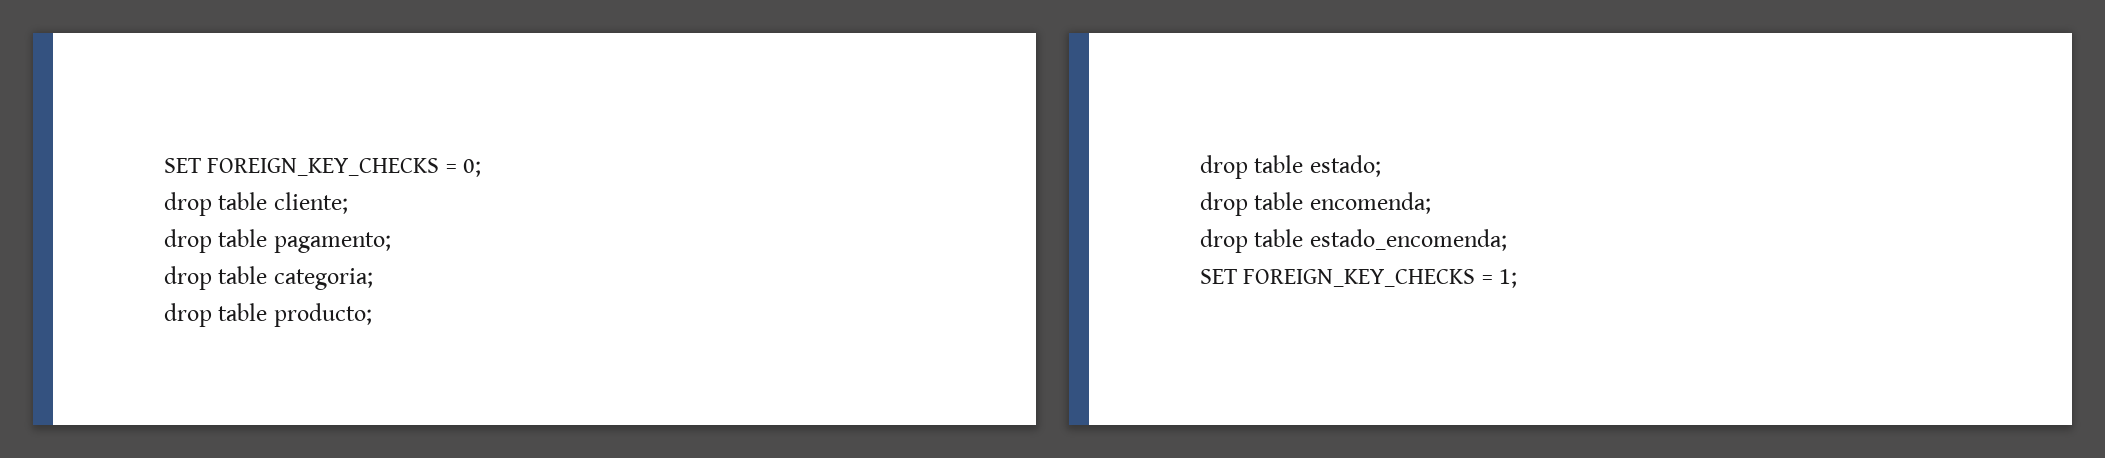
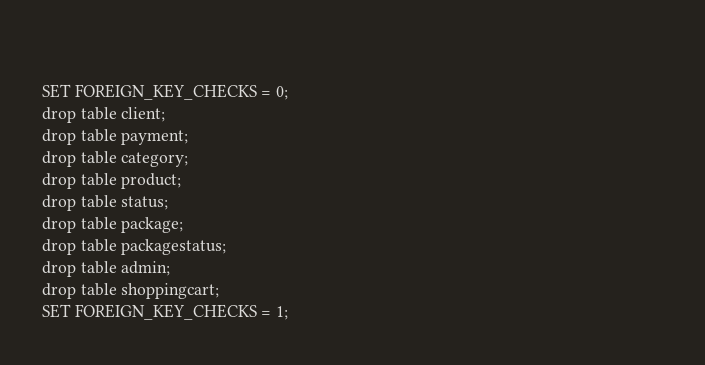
- drop table cliente;
- drop table pagamento;
- drop table categoria;
- drop table producto;
- drop table estado;
- drop table encomenda;
- drop table estado_encomenda;
+ drop table client;
+ drop table payment;
+ drop table category;
+ drop table product;
+ drop table status;
+ drop table package;
+ drop table packagestatus;
+ drop table admin;
+ drop table shoppingcart;

